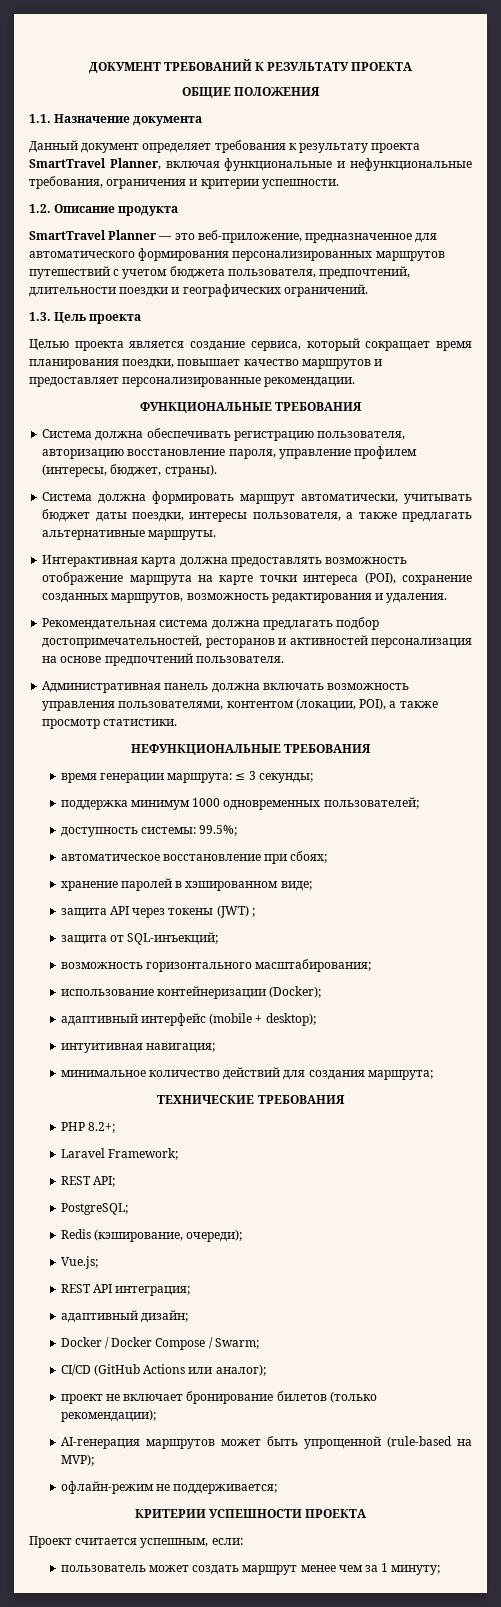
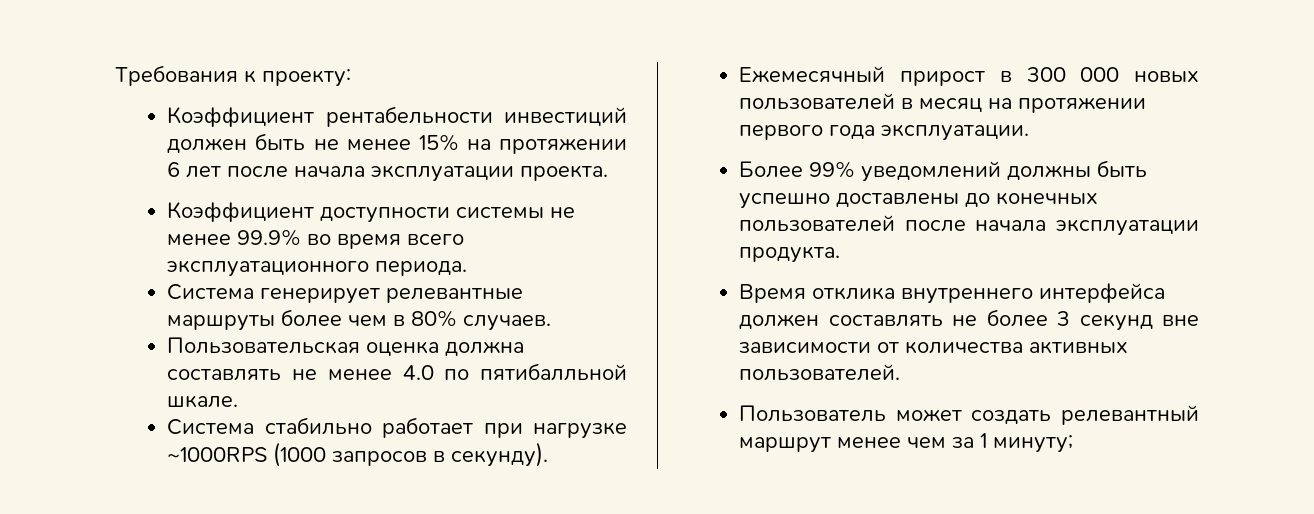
- ДОКУМЕНТ ТРЕБОВАНИЙ К РЕЗУЛЬТАТУ ПРОЕКТА
- ОБЩИЕ ПОЛОЖЕНИЯ
- 1.1. Назначение документа
- Данный документ определяет требования к результату проекта SmartTravel Planner, включая функциональные и нефункциональные требования, ограничения и критерии успешности.
- 1.2. Описание продукта
- SmartTravel Planner — это веб-приложение, предназначенное для автоматического формирования персонализированных маршрутов путешествий с учетом бюджета пользователя, предпочтений, длительности поездки и географических ограничений.
- 1.3. Цель проекта
- Целью проекта является создание сервиса, который сокращает время планирования поездки, повышает качество маршрутов и предоставляет персонализированные рекомендации.
- ФУНКЦИОНАЛЬНЫЕ ТРЕБОВАНИЯ
- Система должна обеспечивать регистрацию пользователя, авторизацию восстановление пароля, управление профилем (интересы, бюджет, страны).
- Система должна формировать маршрут автоматически, учитывать бюджет даты поездки, интересы пользователя, а также предлагать альтернативные маршруты.
- Интерактивная карта должна предоставлять возможность отображение маршрута на карте точки интереса (POI), сохранение созданных маршрутов, возможность редактирования и удаления.
- Рекомендательная система должна предлагать подбор достопримечательностей, ресторанов и активностей персонализация на основе предпочтений пользователя.
- Административная панель должна включать возможность управления пользователями, контентом (локации, POI), а также просмотр статистики.
- НЕФУНКЦИОНАЛЬНЫЕ ТРЕБОВАНИЯ
- время генерации маршрута: ≤ 3 секунды;
- поддержка минимум 1000 одновременных пользователей;
- доступность системы: 99.5%;
- автоматическое восстановление при сбоях;
- хранение паролей в хэшированном виде;
- защита API через токены (JWT) ;
- защита от SQL-инъекций;
- возможность горизонтального масштабирования;
- использование контейнеризации (Docker);
- адаптивный интерфейс (mobile + desktop);
- интуитивная навигация;
- минимальное количество действий для создания маршрута;
- ТЕХНИЧЕСКИЕ ТРЕБОВАНИЯ
- PHP 8.2+;
- Laravel Framework;
- REST API;
- PostgreSQL;
- Redis (кэширование, очереди);
- Vue.js;
- REST API интеграция;
- адаптивный дизайн;
- Docker / Docker Compose / Swarm;
- CI/CD (GitHub Actions или аналог);
- проект не включает бронирование билетов (только рекомендации);
- AI-генерация маршрутов может быть упрощенной (rule-based на MVP);
- офлайн-режим не поддерживается;
- КРИТЕРИИ УСПЕШНОСТИ ПРОЕКТА
- Проект считается успешным, если:
- пользователь может создать маршрут менее чем за 1 минуту;
+ Требования к проекту:
+ Коэффициент рентабельности инвестиций должен быть не менее 15% на протяжении 6 лет после начала эксплуатации проекта.
+ Коэффициент доступности системы не менее 99.9% во время всего эксплуатационного периода.
+ Система генерирует релевантные маршруты более чем в 80% случаев.
+ Пользовательская оценка должна составлять не менее 4.0 по пятибалльной шкале.
+ Система стабильно работает при нагрузке ~1000RPS (1000 запросов в секунду).
+ Ежемесячный прирост в 300 000 новых пользователей в месяц на протяжении первого года эксплуатации.
+ Более 99% уведомлений должны быть успешно доставлены до конечных пользователей после начала эксплуатации продукта.
+ Время отклика внутреннего интерфейса должен составлять не более 3 секунд вне зависимости от количества активных пользователей.
+ Пользователь может создать релевантный маршрут менее чем за 1 минуту;

